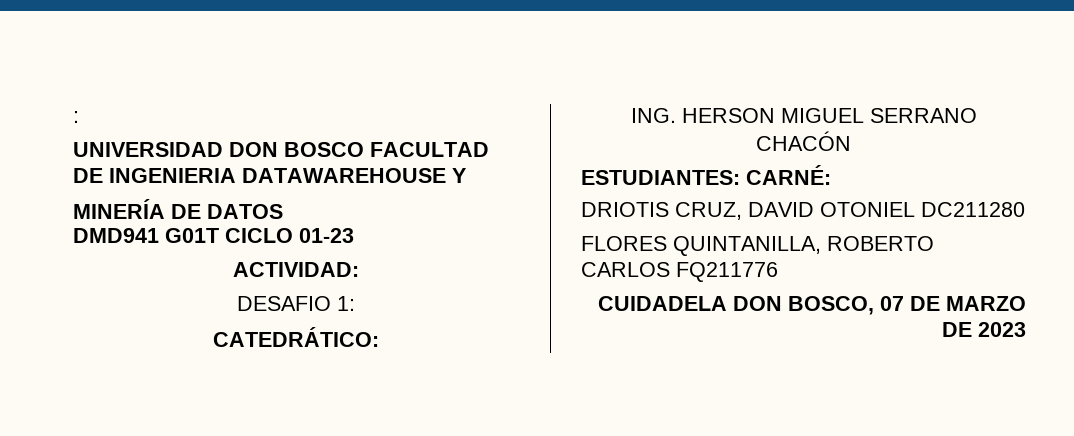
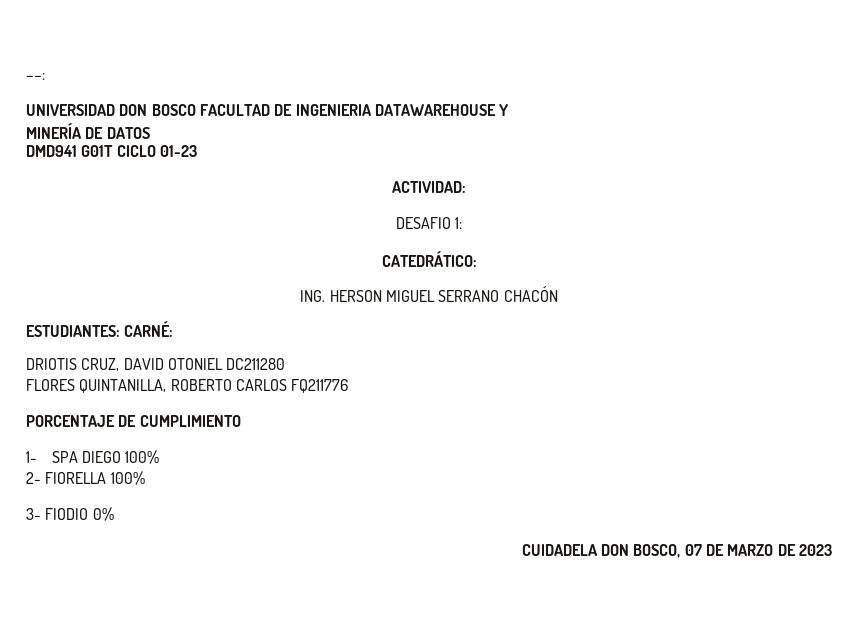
- :
+ ––:
+ PORCENTAJE DE CUMPLIMIENTO
+ 1- SPA DIEGO 100%
+ 2- FIORELLA 100%
+ 3- FIODIO 0%

